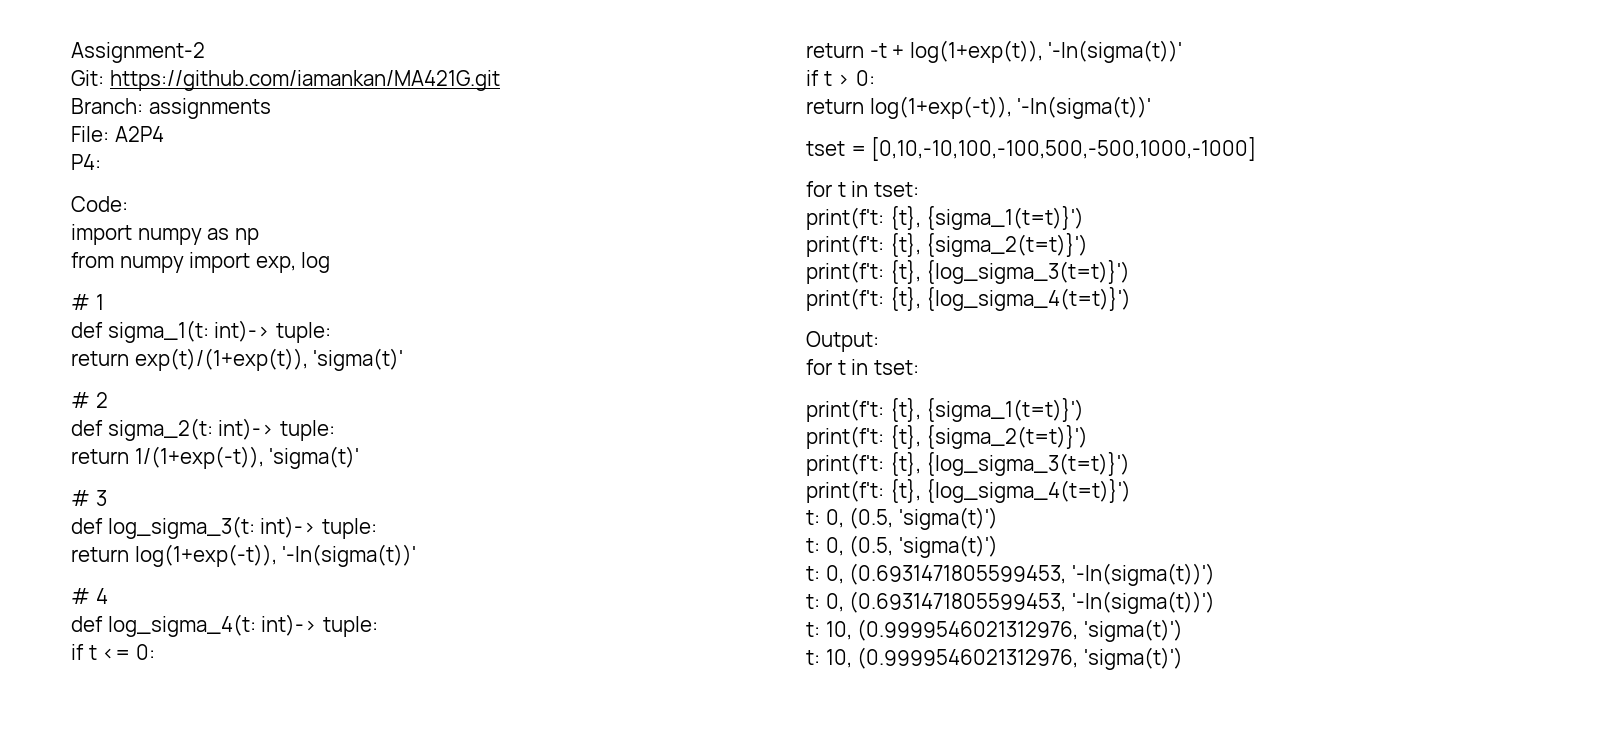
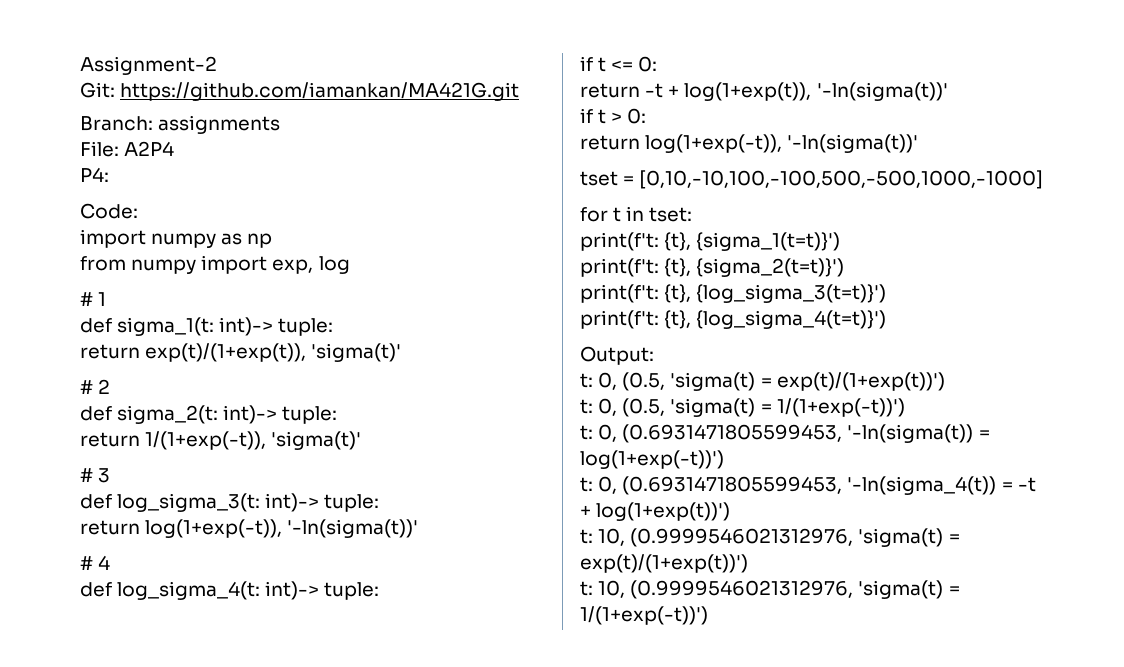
  Output:
- for t in tset:
- print(f't: {t}, {sigma_1(t=t)}')
- print(f't: {t}, {sigma_2(t=t)}')
- print(f't: {t}, {log_sigma_3(t=t)}')
- print(f't: {t}, {log_sigma_4(t=t)}')
- t: 0, (0.5, 'sigma(t)')
- t: 0, (0.5, 'sigma(t)')
- t: 0, (0.6931471805599453, '-ln(sigma(t))')
- t: 0, (0.6931471805599453, '-ln(sigma(t))')
- t: 10, (0.9999546021312976, 'sigma(t)')
- t: 10, (0.9999546021312976, 'sigma(t)')
+ t: 0, (0.5, 'sigma(t) = exp(t)/(1+exp(t))')
+ t: 0, (0.5, 'sigma(t) = 1/(1+exp(-t))')
+ t: 0, (0.6931471805599453, '-ln(sigma(t)) = log(1+exp(-t))')
+ t: 0, (0.6931471805599453, '-ln(sigma_4(t)) = -t + log(1+exp(t))')
+ t: 10, (0.9999546021312976, 'sigma(t) = exp(t)/(1+exp(t))')
+ t: 10, (0.9999546021312976, 'sigma(t) = 1/(1+exp(-t))')

